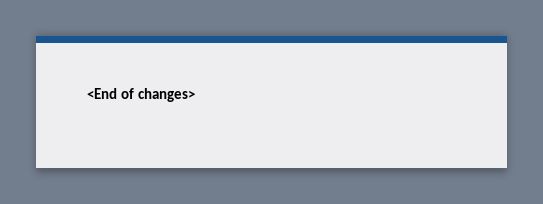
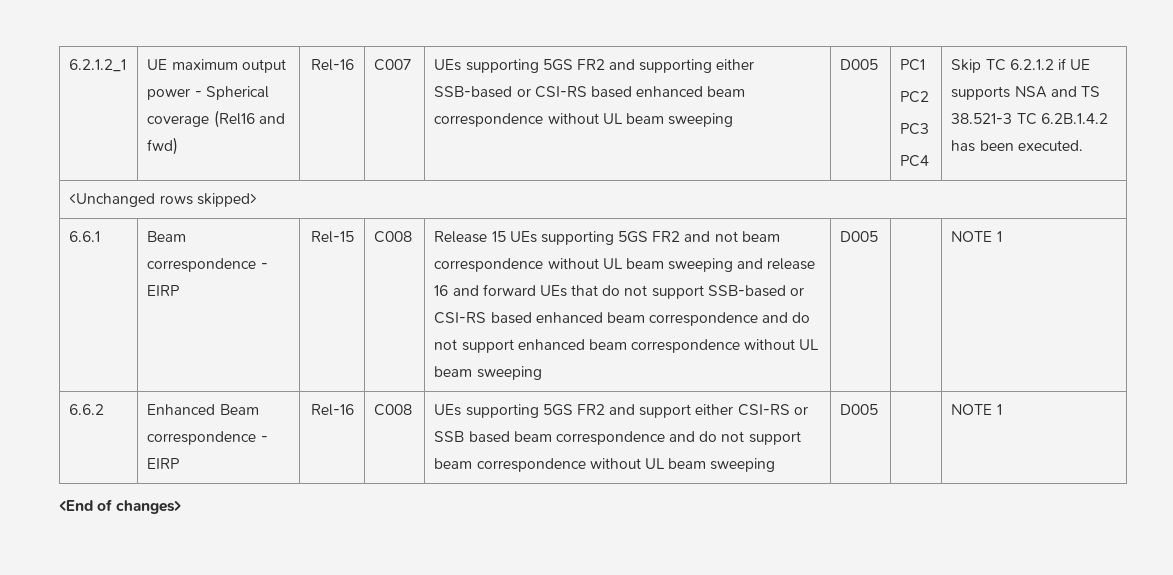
+ 6.2.1.2_1 | UE maximum output power - Spherical coverage (Rel16 and fwd) | Rel-16 | C007 | UEs supporting 5GS FR2 and supporting either SSB-based or CSI-RS based enhanced beam correspondence without UL beam sweeping | D005 | PC1
+ PC2
+ PC3
+ PC4 | Skip TC 6.2.1.2 if UE supports NSA and TS 38.521-3 TC 6.2B.1.4.2 has been executed.
+ <Unchanged rows skipped>
+ 6.6.1 | Beam correspondence - EIRP | Rel-15 | C008 | Release 15 UEs supporting 5GS FR2 and not beam correspondence without UL beam sweeping and release 16 and forward UEs that do not support SSB-based or CSI-RS based enhanced beam correspondence and do not support enhanced beam correspondence without UL beam sweeping | D005 | | NOTE 1
+ 6.6.2 | Enhanced Beam correspondence - EIRP | Rel-16 | C008 | UEs supporting 5GS FR2 and support either CSI-RS or SSB based beam correspondence and do not support beam correspondence without UL beam sweeping | D005 | | NOTE 1

